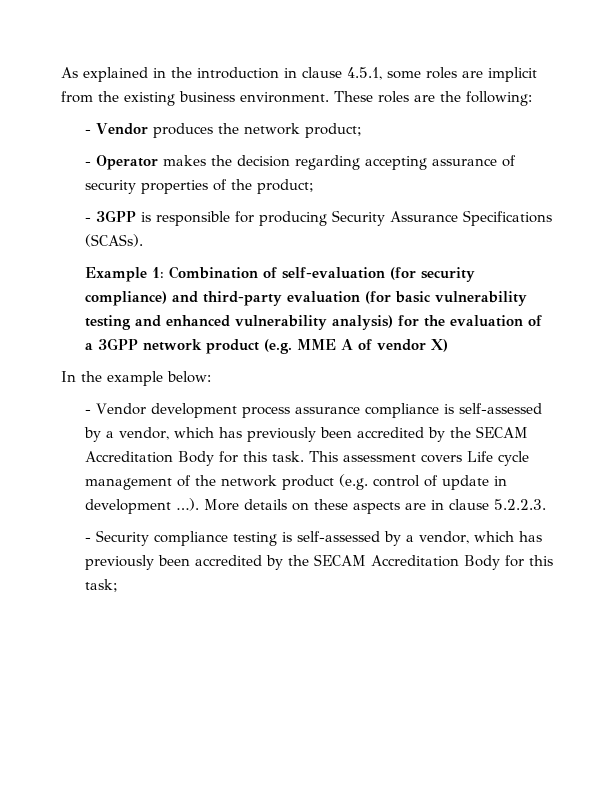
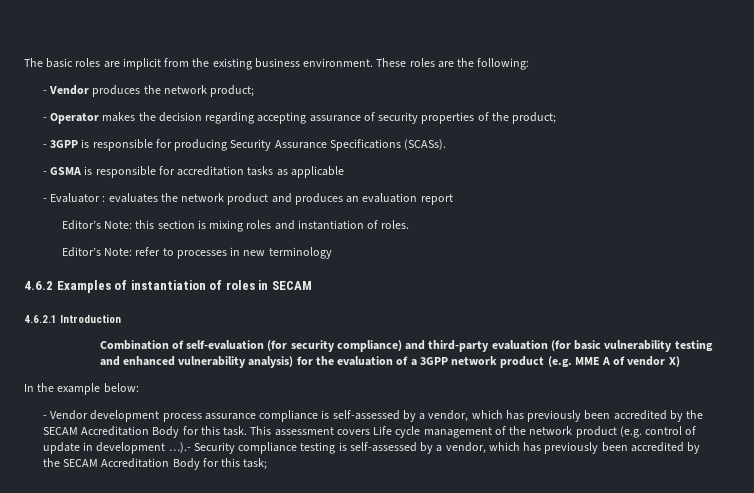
- As explained in the introduction in clause 4.5.1, some roles are implicit from the existing business environment.
+ The basic roles are implicit from the existing business environment.
- Example 1: Combination of self-evaluation (for security compliance) and third-party evaluation (for basic vulnerability testing and enhanced vulnerability analysis) for the evaluation of a 3GPP network product (e.g. MME A of vendor X)
+ - GSMA is responsible for accreditation tasks as applicable
+ - Evaluator : evaluates the network product and produces an evaluation report
+ Editor’s Note: this section is mixing roles and instantiation of roles.
+ Editor’s Note: refer to processes in new terminology
+ 4.6.2 Examples of instantiation of roles in SECAM
+ 4.6.2.1 Introduction
+ Combination of self-evaluation (for security compliance) and third-party evaluation (for basic vulnerability testing and enhanced vulnerability analysis) for the evaluation of a 3GPP network product (e.g. MME A of vendor X)
- This assessment covers Life cycle management of the network product (e.g. control of update in development …). More details on these aspects are in clause 5.2.2.3.
- - Security compliance testing is self-assessed by a vendor, which has previously been accredited by the SECAM Accreditation Body for this task;
+ This assessment covers Life cycle management of the network product (e.g. control of update in development …).- Security compliance testing is self-assessed by a vendor, which has previously been accredited by the SECAM Accreditation Body for this task;

